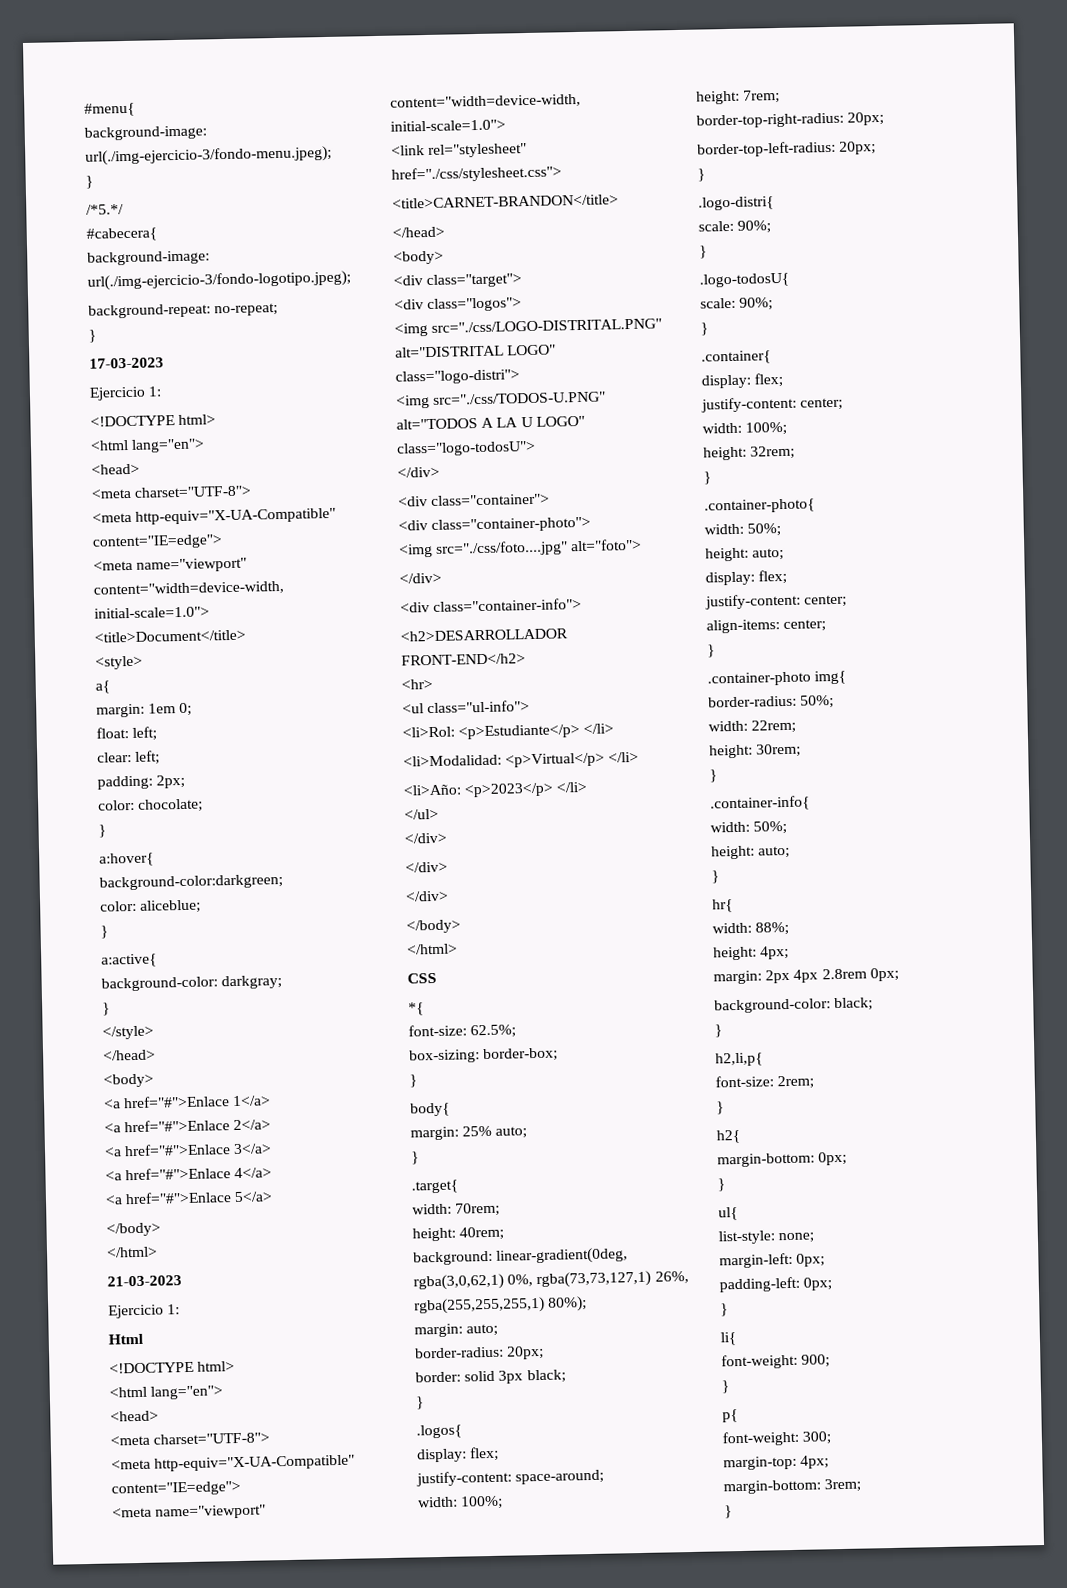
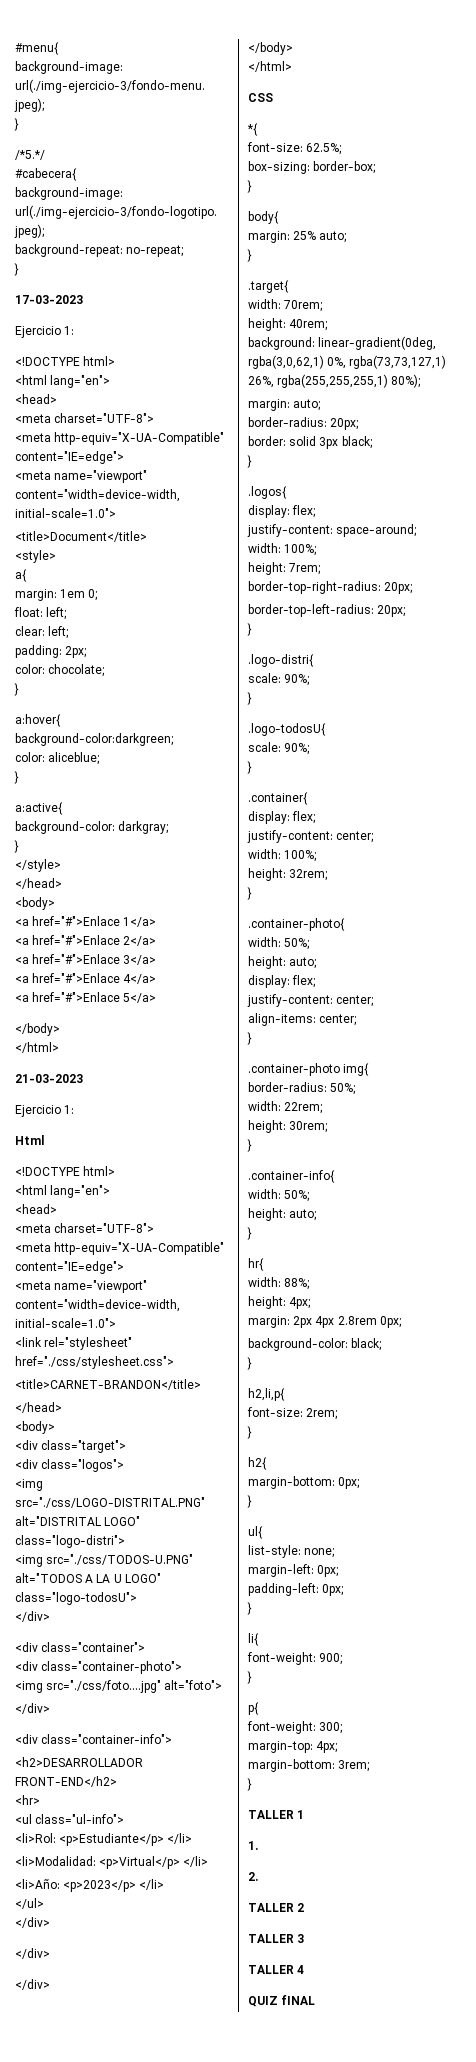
+ TALLER 1
+ 1.
+ 2.
+ TALLER 2
+ TALLER 3
+ TALLER 4
+ QUIZ fINAL

